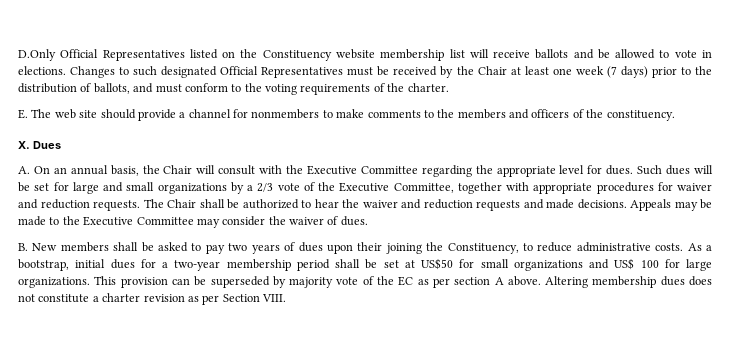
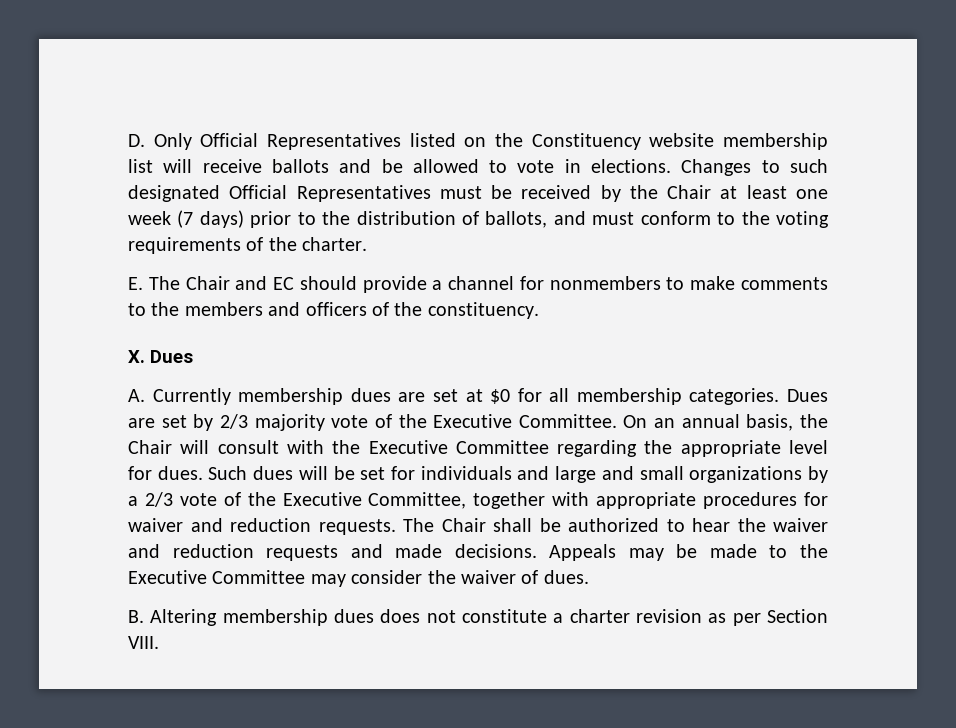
- D.Only Official Representatives listed on the Constituency website membership list will receive ballots and be allowed to vote in elections.
+ D. Only Official Representatives listed on the Constituency website membership list will receive ballots and be allowed to vote in elections.
- E. The web site should provide a channel for nonmembers to make comments to the members and officers of the constituency.
+ E. The Chair and EC should provide a channel for nonmembers to make comments to the members and officers of the constituency.
- A. On an annual basis, the Chair will consult with the Executive Committee regarding the appropriate level for dues.
+ A. Currently membership dues are set at $0 for all membership categories. Dues are set by 2/3 majority vote of the Executive Committee. On an annual basis, the Chair will consult with the Executive Committee regarding the appropriate level for dues.
- Such dues will be set for large and small organizations by a 2/3 vote of the Executive Committee, together with appropriate procedures for waiver and reduction requests.
+ Such dues will be set for individuals and large and small organizations by a 2/3 vote of the Executive Committee, together with appropriate procedures for waiver and reduction requests.
- B. New members shall be asked to pay two years of dues upon their joining the Constituency, to reduce administrative costs. As a bootstrap, initial dues for a two-year membership period shall be set at US$50 for small organizations and US$ 100 for large organizations. This provision can be superseded by majority vote of the EC as per section A above. Altering membership dues does not constitute a charter revision as per Section VIII.
+ B. Altering membership dues does not constitute a charter revision as per Section VIII.

